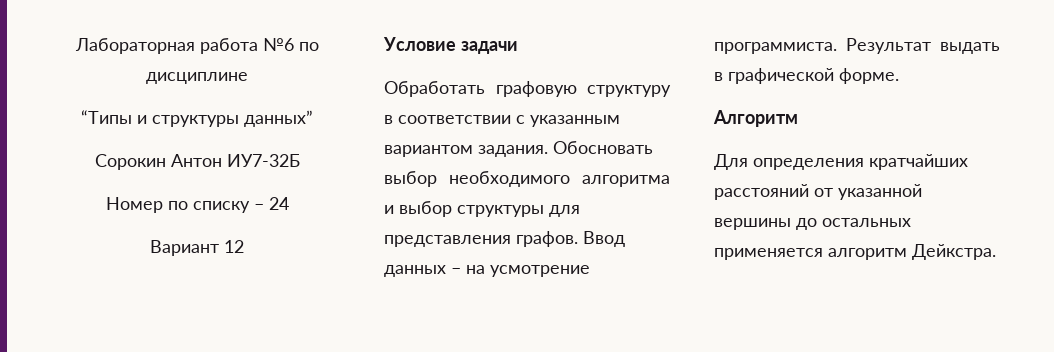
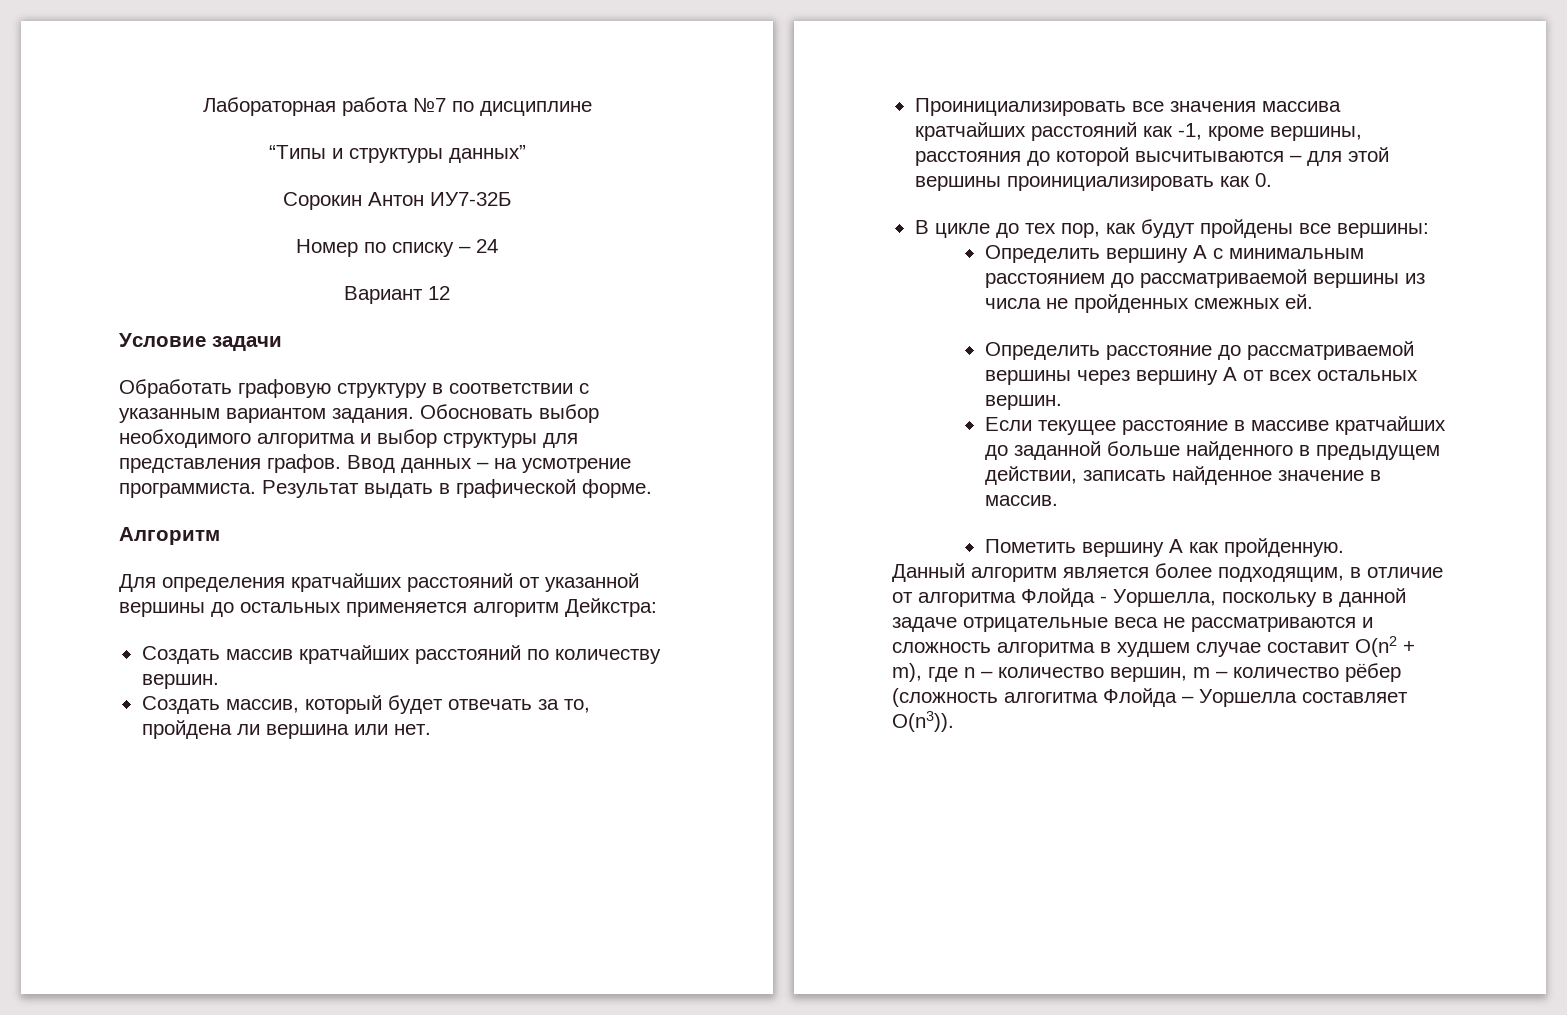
- Лабораторная работа №6 по дисциплине
+ Лабораторная работа №7 по дисциплине
- Для определения кратчайших расстояний от указанной вершины до остальных применяется алгоритм Дейкстра.
+ Для определения кратчайших расстояний от указанной вершины до остальных применяется алгоритм Дейкстра:
+ Создать массив кратчайших расстояний по количеству вершин.
+ Создать массив, который будет отвечать за то, пройдена ли вершина или нет.
+ Проинициализировать все значения массива кратчайших расстояний как -1, кроме вершины, расстояния до которой высчитываются – для этой вершины проинициализировать как 0.
+ В цикле до тех пор, как будут пройдены все вершины:
+ Определить вершину A с минимальным расстоянием до рассматриваемой вершины из числа не пройденных смежных ей.
+ Определить расстояние до рассматриваемой вершины через вершину A от всех остальных вершин.
+ Если текущее расстояние в массиве кратчайших до заданной больше найденного в предыдущем действии, записать найденное значение в массив.
+ Пометить вершину A как пройденную.
+ Данный алгоритм является более подходящим, в отличие от алгоритма Флойда - Уоршелла, поскольку в данной задаче отрицательные веса не рассматриваются и сложность алгоритма в худшем случае составит O(n2 + m), где n – количество вершин, m – количество рёбер (сложность алгогитма Флойда – Уоршелла составляет O(n3)).

